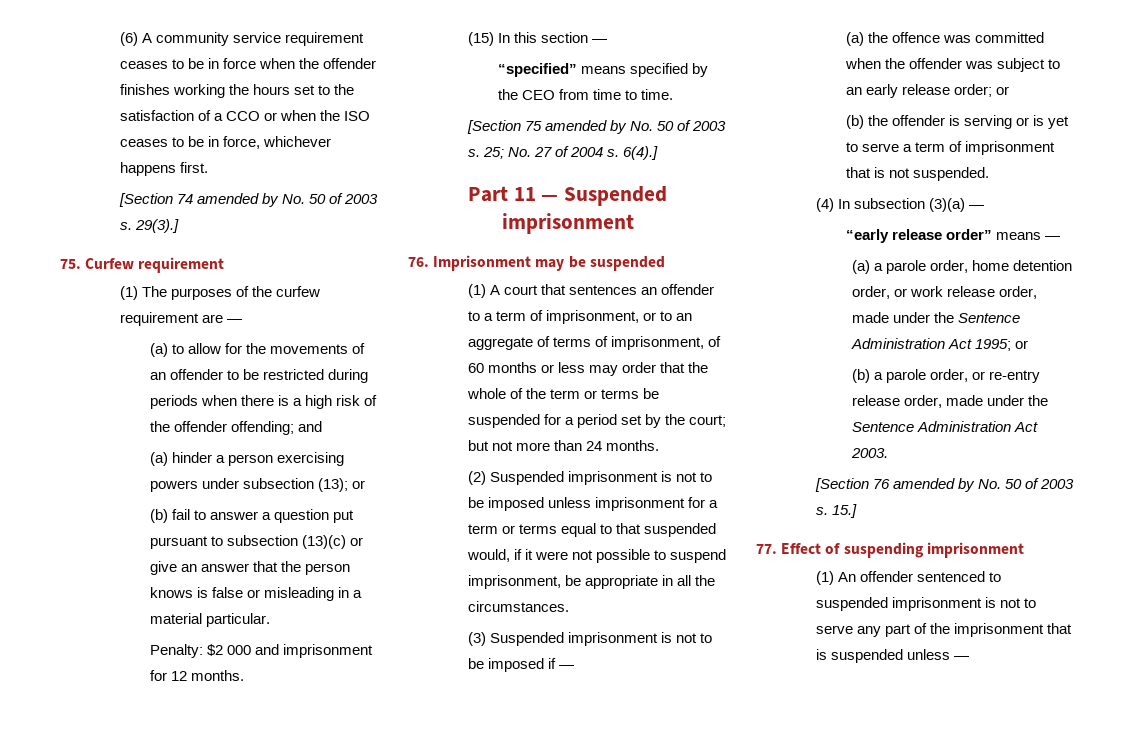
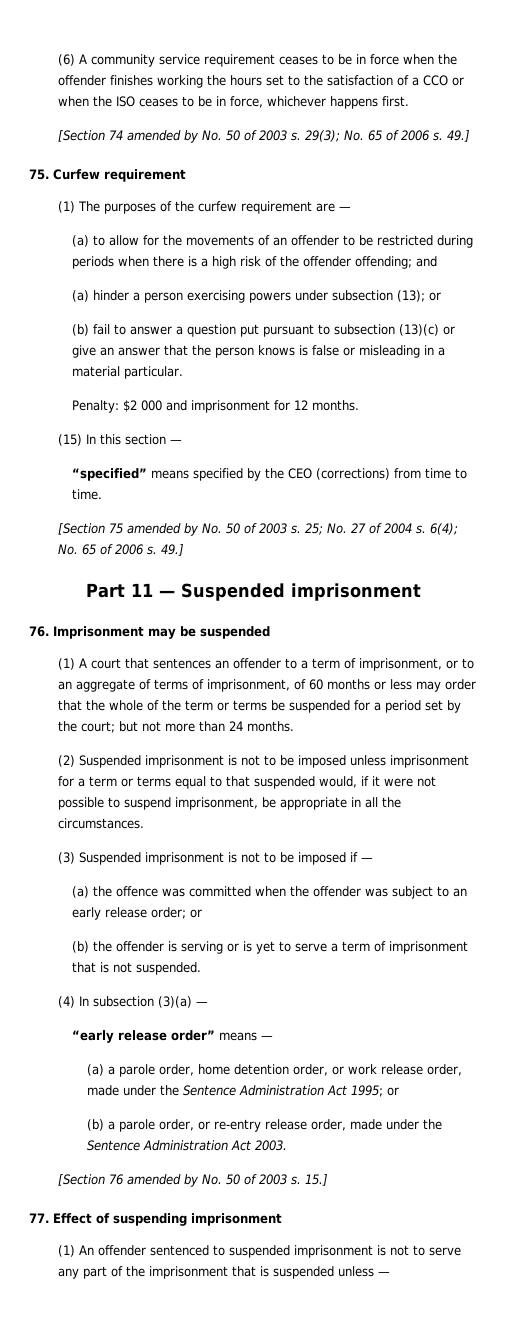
- 29(3).]
+ 29(3); No. 65 of 2006 s. 49.]
- “specified” means specified by the CEO from time to time.
+ “specified” means specified by the CEO (corrections) from time to time.
- 6(4).]
+ 6(4); No. 65 of 2006 s. 49.]

